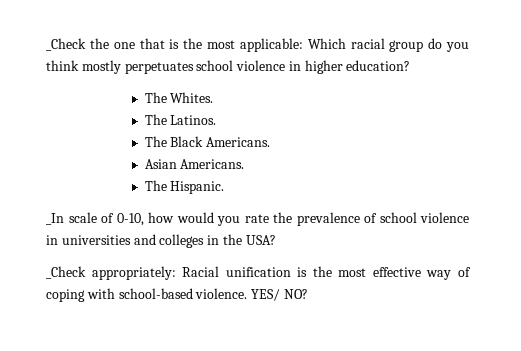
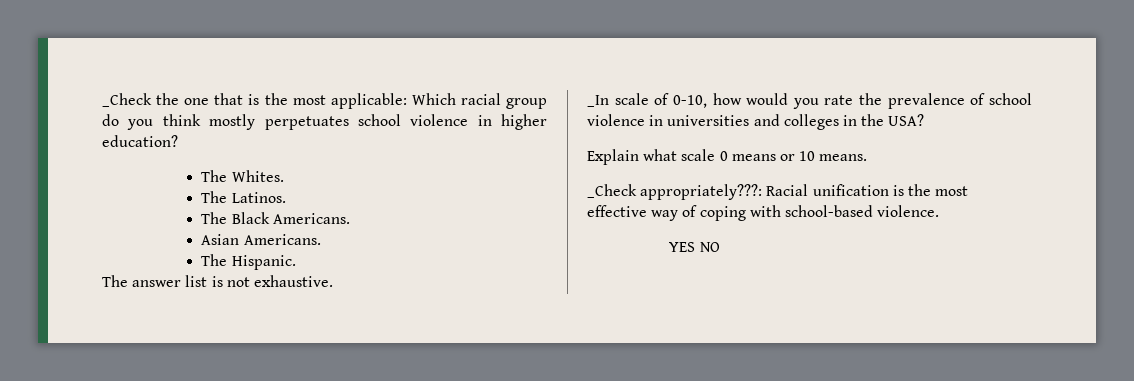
+ The answer list is not exhaustive.
- _Check appropriately: Racial unification is the most effective way of coping with school-based violence. YES/ NO?
+ Explain what scale 0 means or 10 means.
+ _Check appropriately???: Racial unification is the most effective way of coping with school-based violence.
+ YES NO

